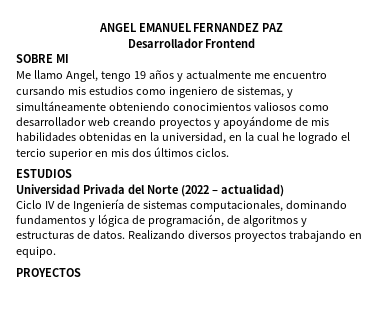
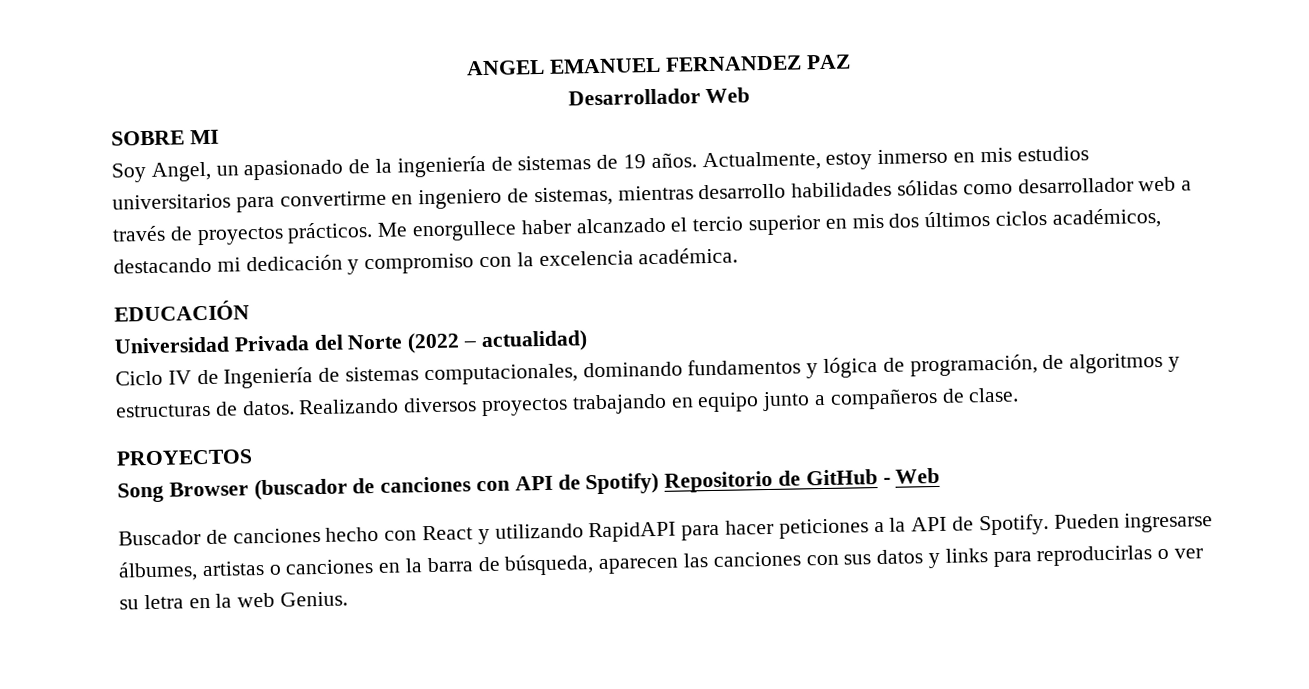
- Desarrollador Frontend
+ Desarrollador Web
- Me llamo Angel, tengo 19 años y actualmente me encuentro cursando mis estudios como ingeniero de sistemas, y simultáneamente obteniendo conocimientos valiosos como desarrollador web creando proyectos y apoyándome de mis habilidades obtenidas en la universidad, en la cual he logrado el tercio superior en mis dos últimos ciclos.
- ESTUDIOS
+ Soy Angel, un apasionado de la ingeniería de sistemas de 19 años. Actualmente, estoy inmerso en mis estudios universitarios para convertirme en ingeniero de sistemas, mientras desarrollo habilidades sólidas como desarrollador web a través de proyectos prácticos. Me enorgullece haber alcanzado el tercio superior en mis dos últimos ciclos académicos, destacando mi dedicación y compromiso con la excelencia académica.
+ EDUCACIÓN
- Realizando diversos proyectos trabajando en equipo.
+ Realizando diversos proyectos trabajando en equipo junto a compañeros de clase.
  PROYECTOS
+ Song Browser (buscador de canciones con API de Spotify) Repositorio de GitHub - Web
+ Buscador de canciones hecho con React y utilizando RapidAPI para hacer peticiones a la API de Spotify. Pueden ingresarse álbumes, artistas o canciones en la barra de búsqueda, aparecen las canciones con sus datos y links para reproducirlas o ver su letra en la web Genius.

